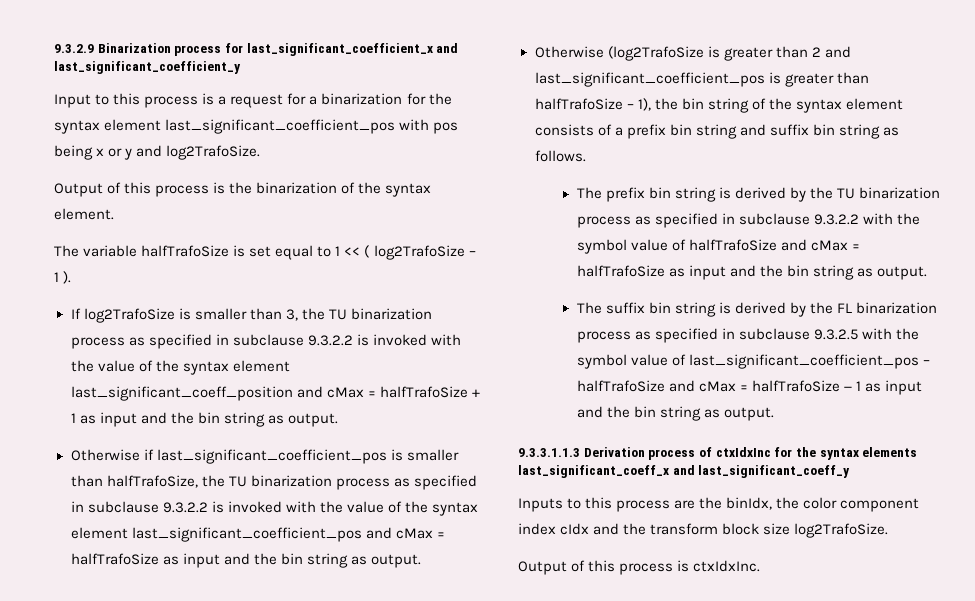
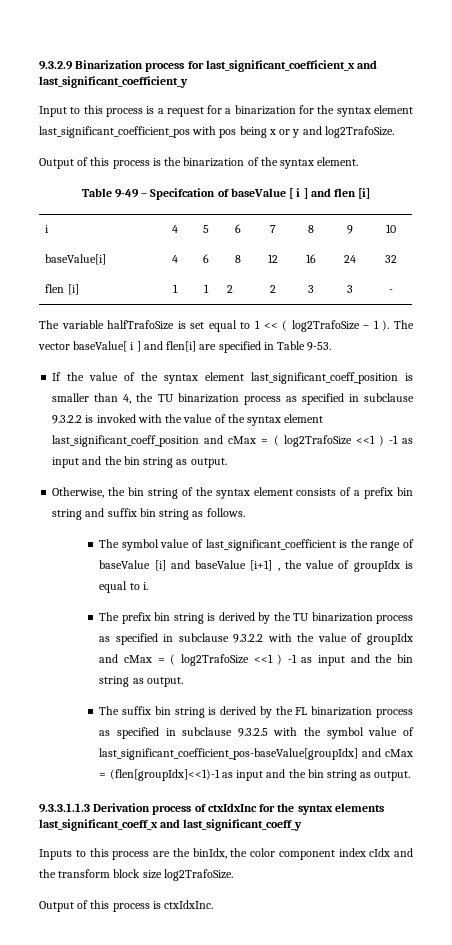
+ Table 9-49 – Specifcation of baseValue [ i ] and flen [i]
+ i | 4 | 5 | 6 | 7 | 8 | 9 | 10
+ baseValue[i] | 4 | 6 | 8 | 12 | 16 | 24 | 32
+ flen [i] | 1 | 1 | 2 | 2 | 3 | 3 | -
- The variable halfTrafoSize is set equal to 1 << ( log2TrafoSize – 1 ).
- If log2TrafoSize is smaller than 3, the TU binarization process as specified in subclause 9.3.2.2 is invoked with the value of the syntax element last_significant_coeff_position and cMax = halfTrafoSize + 1 as input and the bin string as output.
- Otherwise if last_significant_coefficient_pos is smaller than halfTrafoSize, the TU binarization process as specified in subclause 9.3.2.2 is invoked with the value of the syntax element last_significant_coefficient_pos and cMax = halfTrafoSize as input and the bin string as output.
- Otherwise (log2TrafoSize is greater than 2 and last_significant_coefficient_pos is greater than halfTrafoSize – 1), the bin string of the syntax element consists of a prefix bin string and suffix bin string as follows.
+ The variable halfTrafoSize is set equal to 1 << ( log2TrafoSize – 1 ). The vector baseValue[ i ] and flen[i] are specified in Table 9-53.
+ If the value of the syntax element last_significant_coeff_position is smaller than 4, the TU binarization process as specified in subclause 9.3.2.2 is invoked with the value of the syntax element last_significant_coeff_position and cMax = ( log2TrafoSize <<1 ) -1 as input and the bin string as output.
+ Otherwise, the bin string of the syntax element consists of a prefix bin string and suffix bin string as follows.
+ The symbol value of last_significant_coefficient is the range of baseValue [i] and baseValue [i+1] , the value of groupIdx is equal to i.
- The prefix bin string is derived by the TU binarization process as specified in subclause 9.3.2.2 with the symbol value of halfTrafoSize and cMax = halfTrafoSize as input and the bin string as output.
+ The prefix bin string is derived by the TU binarization process as specified in subclause 9.3.2.2 with the value of groupIdx and cMax = ( log2TrafoSize <<1 ) -1 as input and the bin string as output.
- The suffix bin string is derived by the FL binarization process as specified in subclause 9.3.2.5 with the symbol value of last_significant_coefficient_pos – halfTrafoSize and cMax = halfTrafoSize − 1 as input and the bin string as output.
+ The suffix bin string is derived by the FL binarization process as specified in subclause 9.3.2.5 with the symbol value of last_significant_coefficient_pos-baseValue[groupIdx] and cMax = (flen[groupIdx]<<1)-1 as input and the bin string as output.

